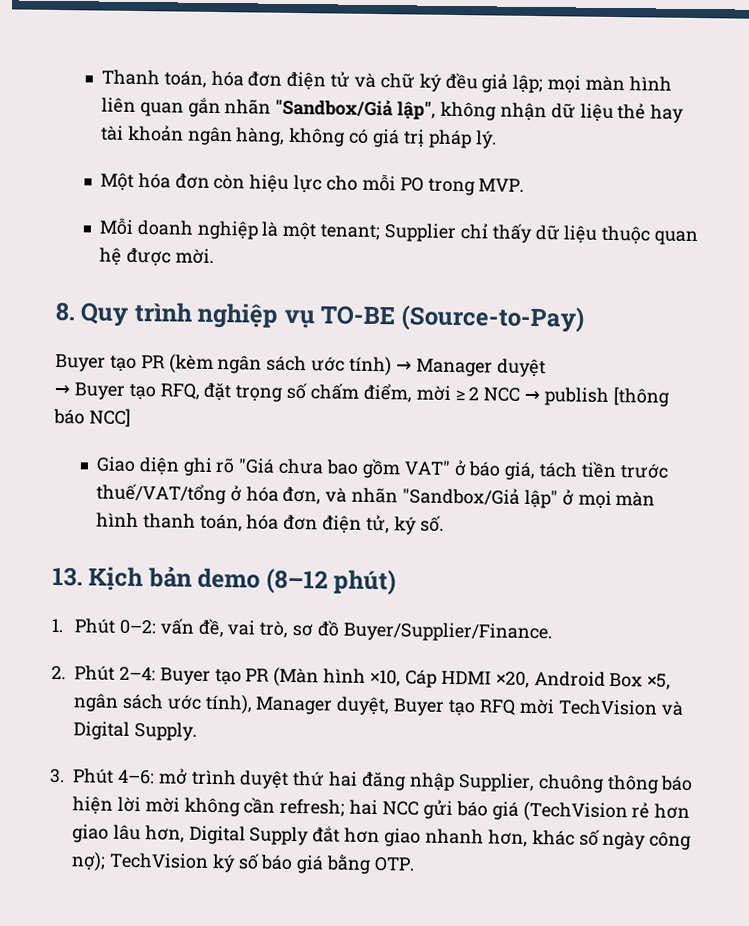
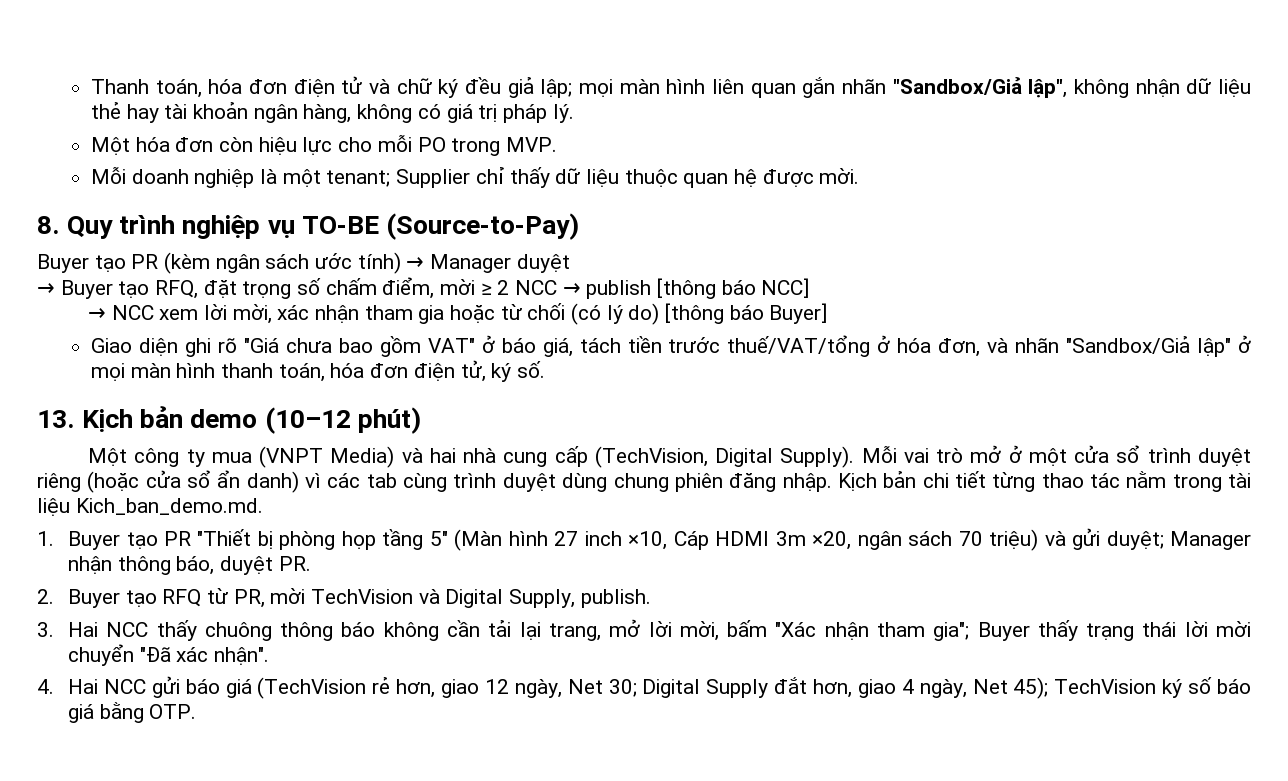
+ → NCC xem lời mời, xác nhận tham gia hoặc từ chối (có lý do) [thông báo Buyer]
- 13. Kịch bản demo (8–12 phút)
+ 13. Kịch bản demo (10–12 phút)
- 1. Phút 0–2: vấn đề, vai trò, sơ đồ Buyer/Supplier/Finance.
- 2. Phút 2–4: Buyer tạo PR (Màn hình ×10, Cáp HDMI ×20, Android Box ×5, ngân sách ước tính), Manager duyệt, Buyer tạo RFQ mời TechVision và Digital Supply.
+ Một công ty mua (VNPT Media) và hai nhà cung cấp (TechVision, Digital Supply). Mỗi vai trò mở ở một cửa sổ trình duyệt riêng (hoặc cửa sổ ẩn danh) vì các tab cùng trình duyệt dùng chung phiên đăng nhập. Kịch bản chi tiết từng thao tác nằm trong tài liệu Kich_ban_demo.md.
+ 1. Buyer tạo PR "Thiết bị phòng họp tầng 5" (Màn hình 27 inch ×10, Cáp HDMI 3m ×20, ngân sách 70 triệu) và gửi duyệt; Manager nhận thông báo, duyệt PR.
+ 2. Buyer tạo RFQ từ PR, mời TechVision và Digital Supply, publish.
- 3. Phút 4–6: mở trình duyệt thứ hai đăng nhập Supplier, chuông thông báo hiện lời mời không cần refresh; hai NCC gửi báo giá (TechVision rẻ hơn giao lâu hơn, Digital Supply đắt hơn giao nhanh hơn, khác số ngày công nợ); TechVision ký số báo giá bằng OTP.
+ 3. Hai NCC thấy chuông thông báo không cần tải lại trang, mở lời mời, bấm "Xác nhận tham gia"; Buyer thấy trạng thái lời mời chuyển "Đã xác nhận".
+ 4. Hai NCC gửi báo giá (TechVision rẻ hơn, giao 12 ngày, Net 30; Digital Supply đắt hơn, giao 4 ngày, Net 45); TechVision ký số báo giá bằng OTP.

